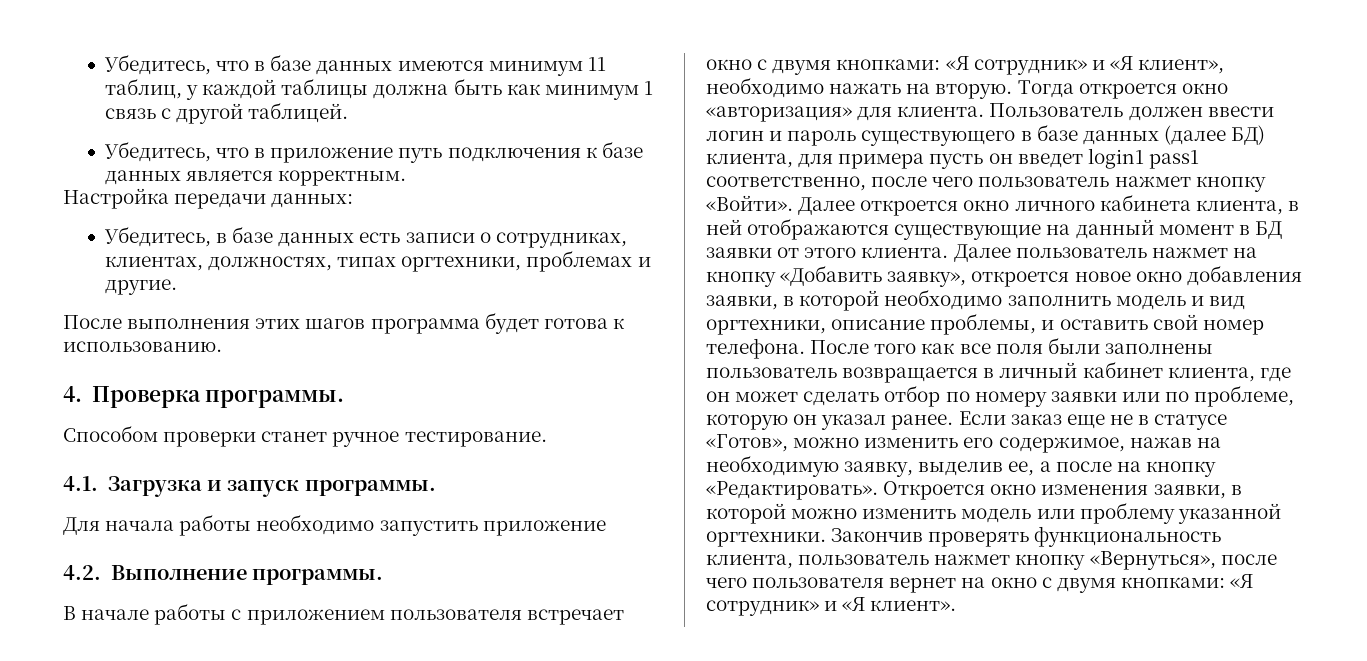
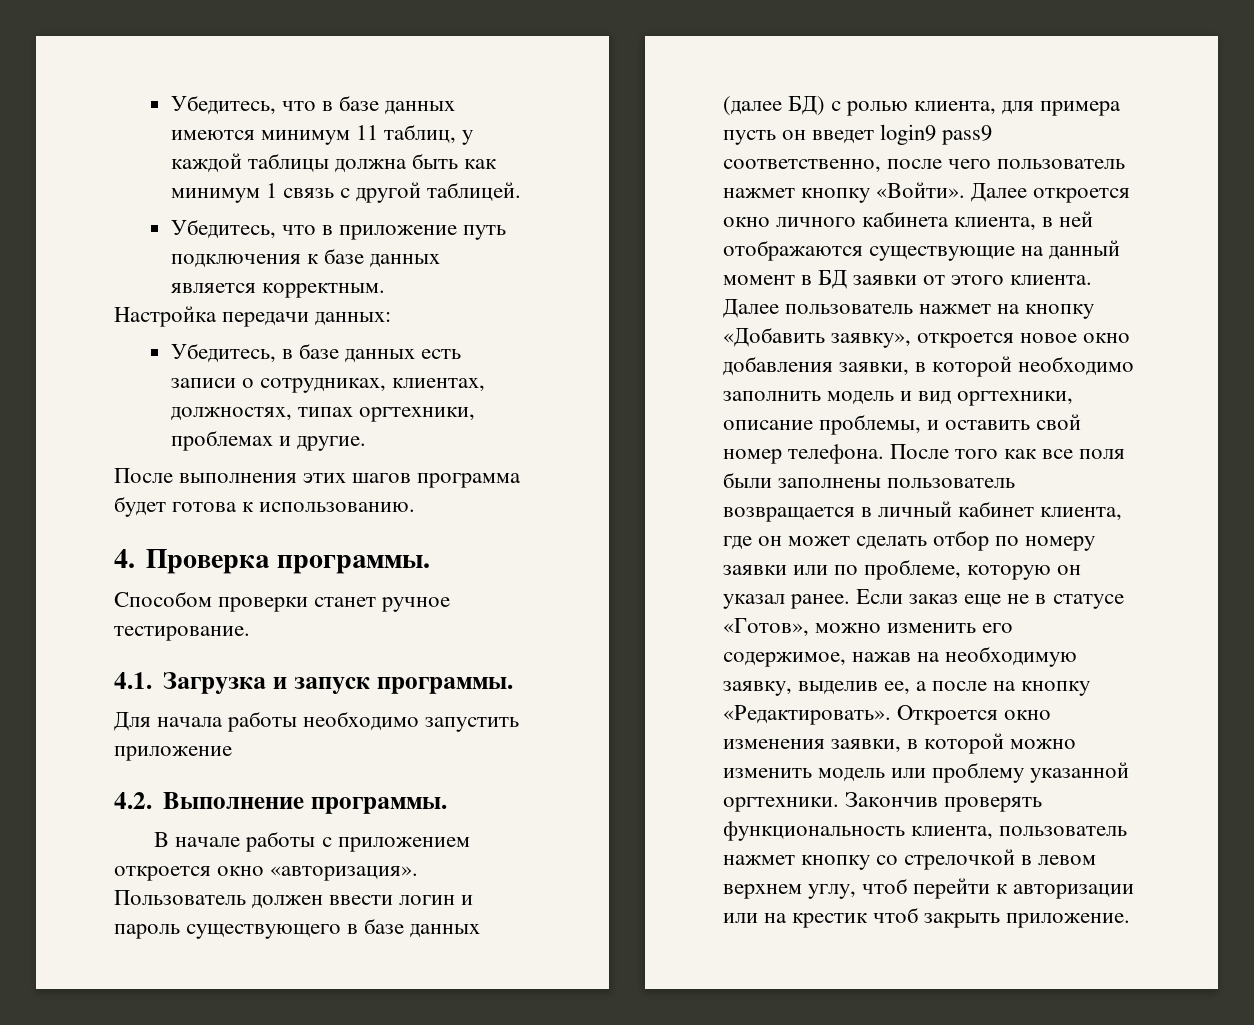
- В начале работы с приложением пользователя встречает окно с двумя кнопками: «Я сотрудник» и «Я клиент», необходимо нажать на вторую. Тогда откроется окно «авторизация» для клиента.
+ В начале работы с приложением откроется окно «авторизация».
- Пользователь должен ввести логин и пароль существующего в базе данных (далее БД) клиента, для примера пусть он введет login1 pass1 соответственно, после чего пользователь нажмет кнопку «Войти».
+ Пользователь должен ввести логин и пароль существующего в базе данных (далее БД) с ролью клиента, для примера пусть он введет login9 pass9 соответственно, после чего пользователь нажмет кнопку «Войти».
- Закончив проверять функциональность клиента, пользователь нажмет кнопку «Вернуться», после чего пользователя вернет на окно с двумя кнопками: «Я сотрудник» и «Я клиент».
+ Закончив проверять функциональность клиента, пользователь нажмет кнопку со стрелочкой в левом верхнем углу, чтоб перейти к авторизации или на крестик чтоб закрыть приложение.

